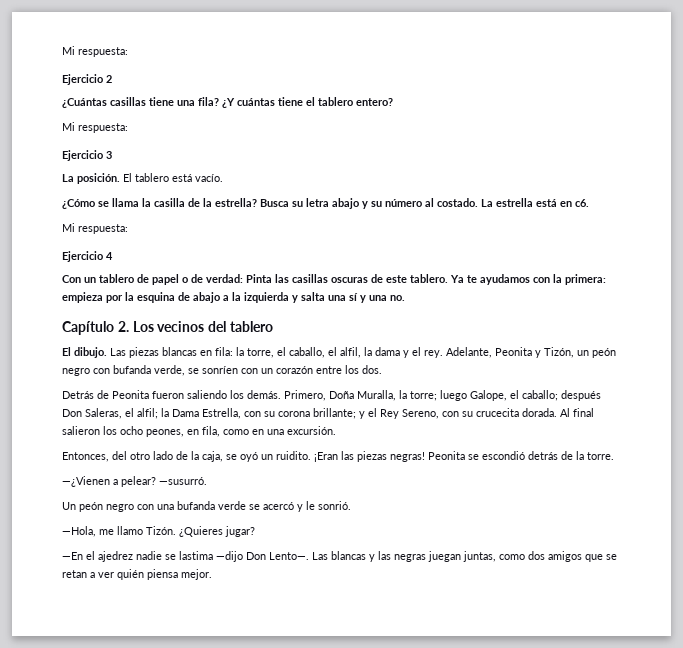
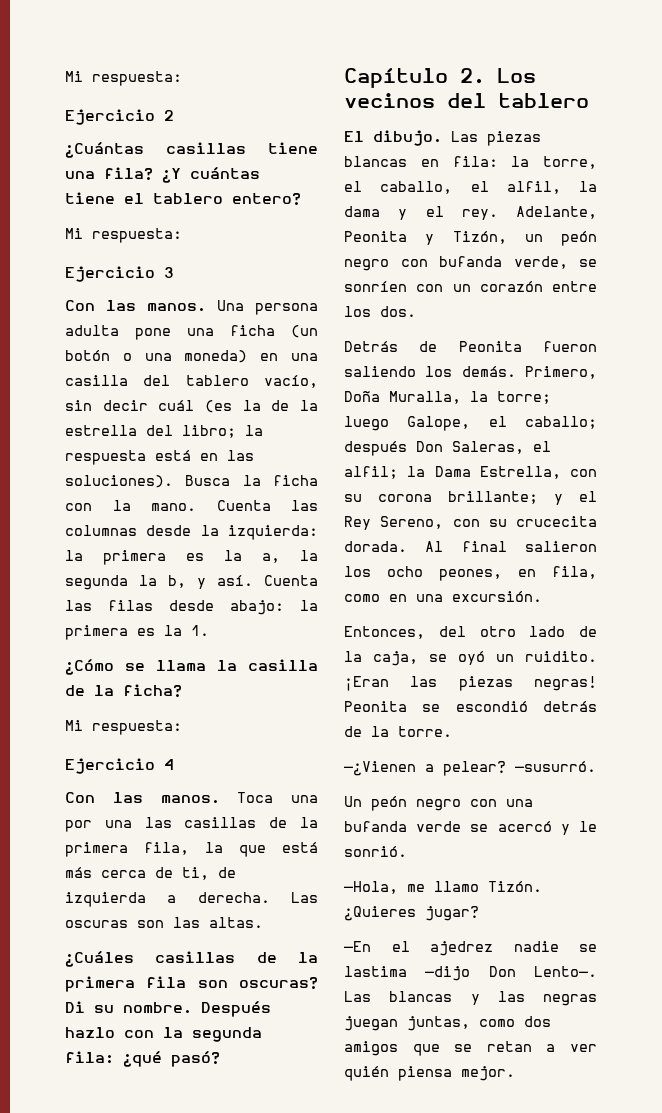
- La posición. El tablero está vacío.
+ Con las manos. Una persona adulta pone una ficha (un botón o una moneda) en una casilla del tablero vacío, sin decir cuál (es la de la estrella del libro; la respuesta está en las soluciones). Busca la ficha con la mano. Cuenta las columnas desde la izquierda: la primera es la a, la segunda la b, y así. Cuenta las filas desde abajo: la primera es la 1.
- ¿Cómo se llama la casilla de la estrella? Busca su letra abajo y su número al costado. La estrella está en c6.
+ ¿Cómo se llama la casilla de la ficha?
- Con un tablero de papel o de verdad: Pinta las casillas oscuras de este tablero. Ya te ayudamos con la primera: empieza por la esquina de abajo a la izquierda y salta una sí y una no.
+ Con las manos. Toca una por una las casillas de la primera fila, la que está más cerca de ti, de izquierda a derecha. Las oscuras son las altas.
+ ¿Cuáles casillas de la primera fila son oscuras? Di su nombre. Después hazlo con la segunda fila: ¿qué pasó?

